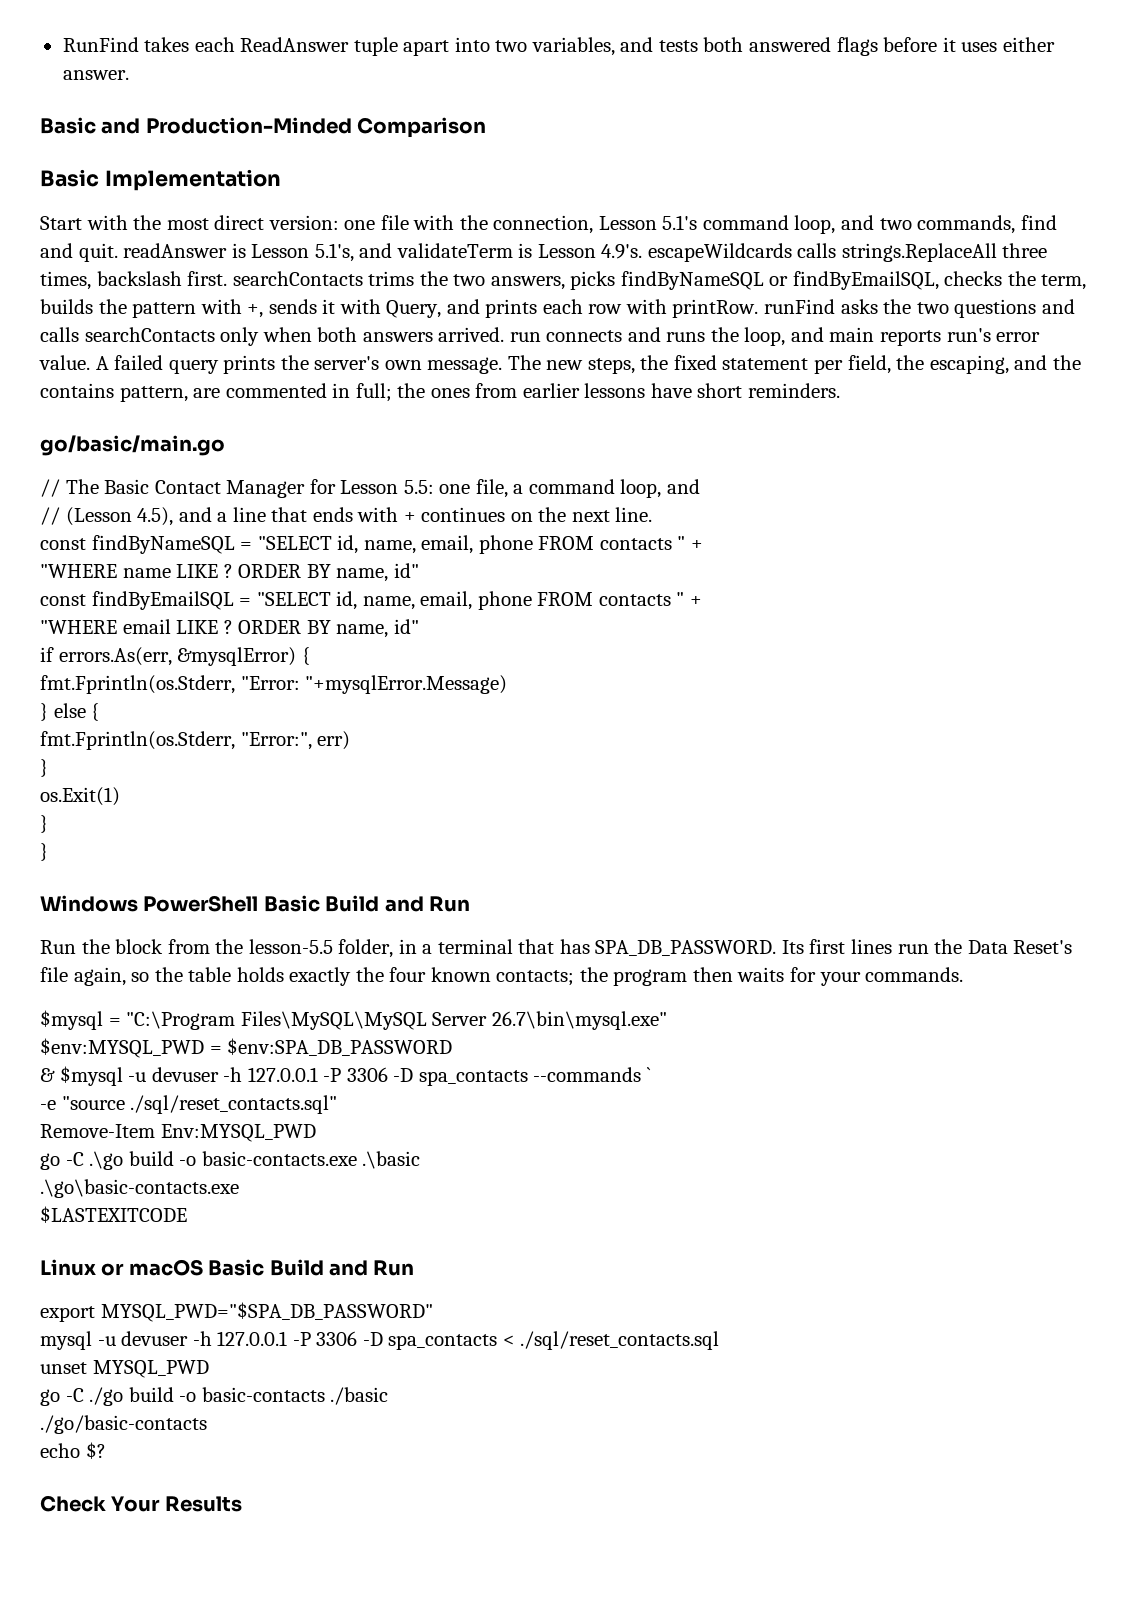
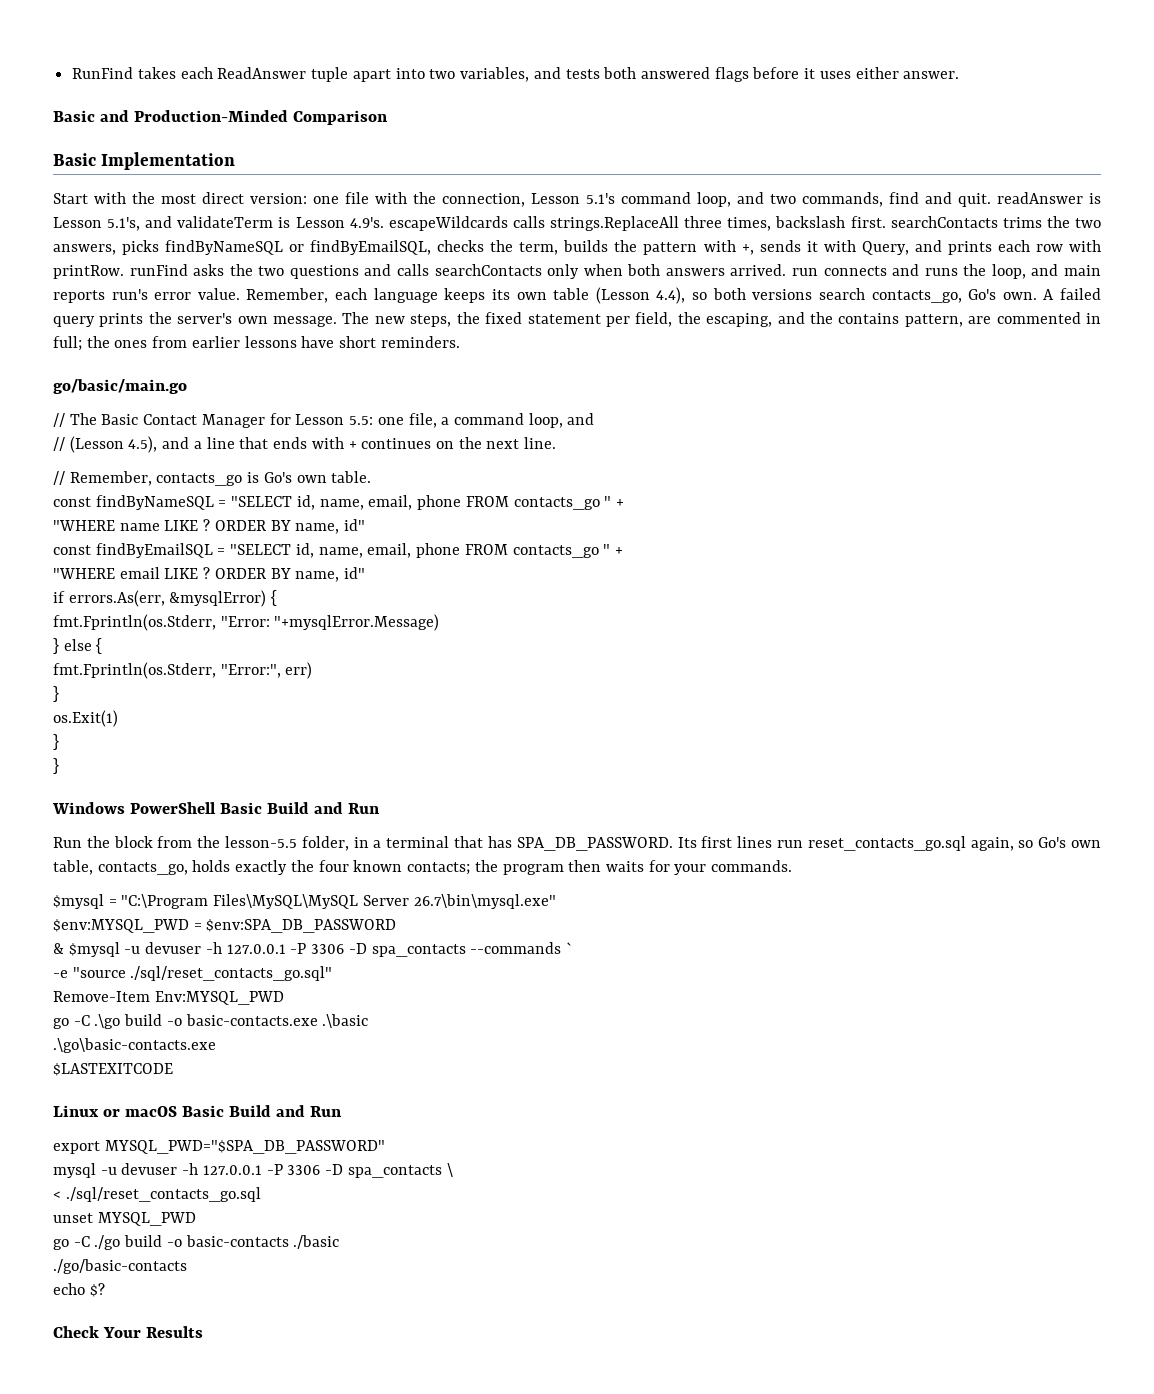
+ Remember, each language keeps its own table (Lesson 4.4), so both versions search contacts_go, Go's own.
+ // Remember, contacts_go is Go's own table.
- const findByNameSQL = "SELECT id, name, email, phone FROM contacts " +
+ const findByNameSQL = "SELECT id, name, email, phone FROM contacts_go " +
- const findByEmailSQL = "SELECT id, name, email, phone FROM contacts " +
+ const findByEmailSQL = "SELECT id, name, email, phone FROM contacts_go " +
- Its first lines run the Data Reset's file again, so the table holds exactly the four known contacts; the program then waits for your commands.
+ Its first lines run reset_contacts_go.sql again, so Go's own table, contacts_go, holds exactly the four known contacts; the program then waits for your commands.
- -e "source ./sql/reset_contacts.sql"
+ -e "source ./sql/reset_contacts_go.sql"
- mysql -u devuser -h 127.0.0.1 -P 3306 -D spa_contacts < ./sql/reset_contacts.sql
+ mysql -u devuser -h 127.0.0.1 -P 3306 -D spa_contacts \
+ < ./sql/reset_contacts_go.sql

